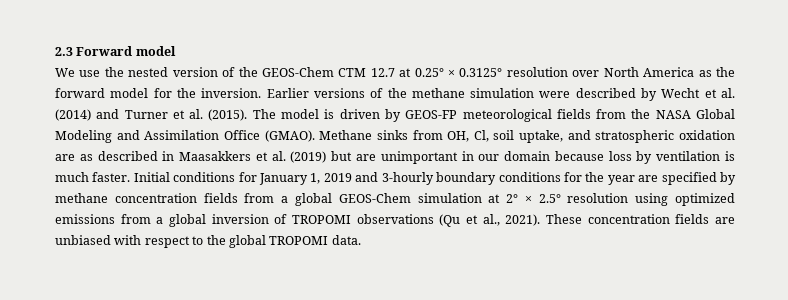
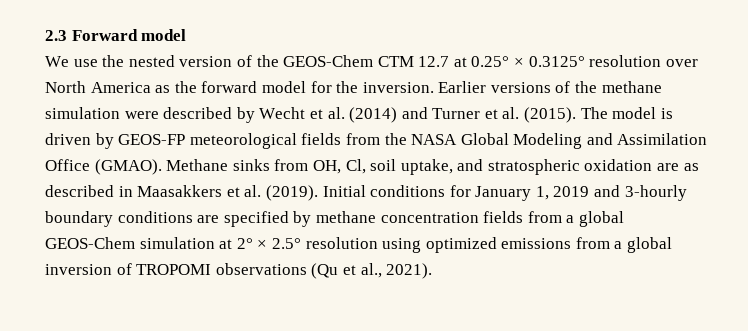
- Methane sinks from OH, Cl, soil uptake, and stratospheric oxidation are as described in Maasakkers et al. (2019) but are unimportant in our domain because loss by ventilation is much faster.
+ Methane sinks from OH, Cl, soil uptake, and stratospheric oxidation are as described in Maasakkers et al. (2019).
- Initial conditions for January 1, 2019 and 3-hourly boundary conditions for the year are specified by methane concentration fields from a global GEOS-Chem simulation at 2° × 2.5° resolution using optimized emissions from a global inversion of TROPOMI observations (Qu et al., 2021). These concentration fields are unbiased with respect to the global TROPOMI data.
+ Initial conditions for January 1, 2019 and 3-hourly boundary conditions are specified by methane concentration fields from a global GEOS-Chem simulation at 2° × 2.5° resolution using optimized emissions from a global inversion of TROPOMI observations (Qu et al., 2021).

